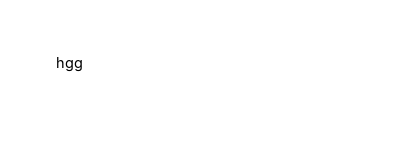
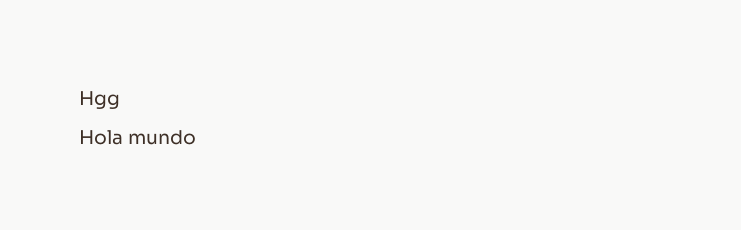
- hgg
+ Hgg
+ Hola mundo

